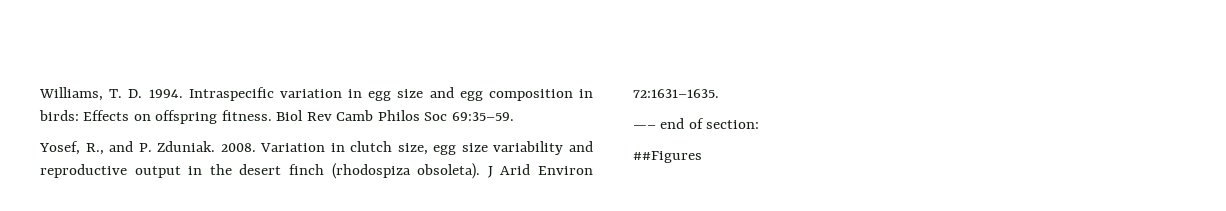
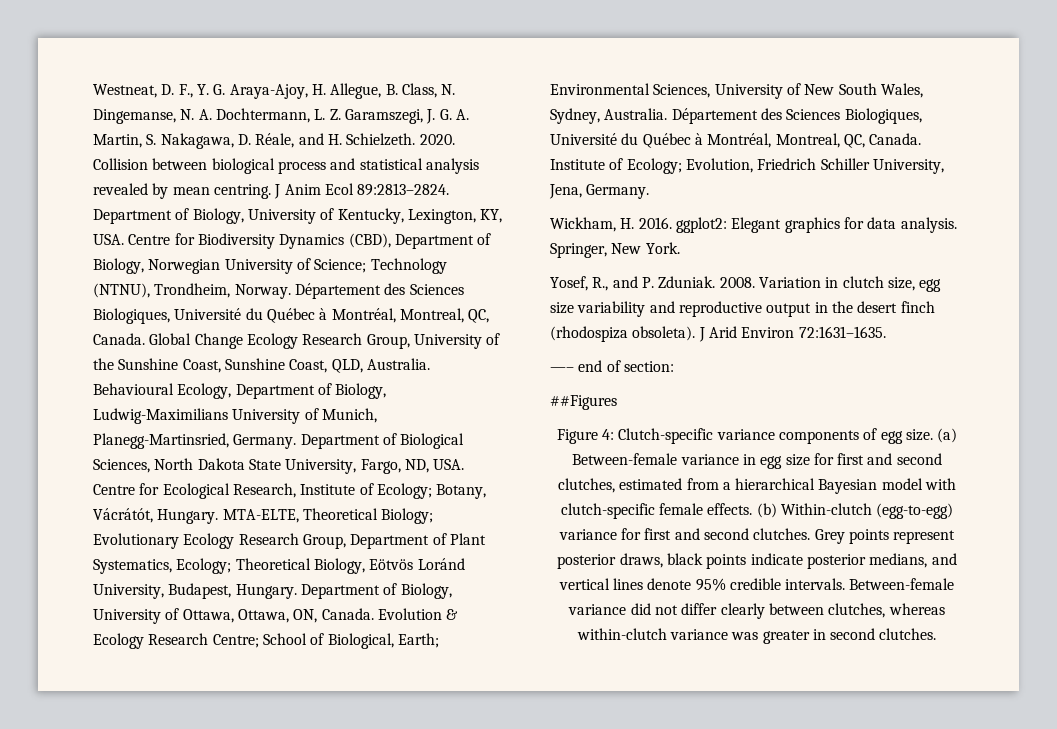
- Williams, T. D. 1994. Intraspecific variation in egg size and egg composition in birds: Effects on offspring fitness. Biol Rev Camb Philos Soc 69:35–59.
+ Westneat, D. F., Y. G. Araya-Ajoy, H. Allegue, B. Class, N. Dingemanse, N. A. Dochtermann, L. Z. Garamszegi, J. G. A. Martin, S. Nakagawa, D. Réale, and H. Schielzeth. 2020. Collision between biological process and statistical analysis revealed by mean centring. J Anim Ecol 89:2813–2824. Department of Biology, University of Kentucky, Lexington, KY, USA. Centre for Biodiversity Dynamics (CBD), Department of Biology, Norwegian University of Science; Technology (NTNU), Trondheim, Norway. Département des Sciences Biologiques, Université du Québec à Montréal, Montreal, QC, Canada. Global Change Ecology Research Group, University of the Sunshine Coast, Sunshine Coast, QLD, Australia. Behavioural Ecology, Department of Biology, Ludwig-Maximilians University of Munich, Planegg-Martinsried, Germany. Department of Biological Sciences, North Dakota State University, Fargo, ND, USA. Centre for Ecological Research, Institute of Ecology; Botany, Vácrátót, Hungary. MTA-ELTE, Theoretical Biology; Evolutionary Ecology Research Group, Department of Plant Systematics, Ecology; Theoretical Biology, Eötvös Loránd University, Budapest, Hungary. Department of Biology, University of Ottawa, Ottawa, ON, Canada. Evolution & Ecology Research Centre; School of Biological, Earth; Environmental Sciences, University of New South Wales, Sydney, Australia. Département des Sciences Biologiques, Université du Québec à Montréal, Montreal, QC, Canada. Institute of Ecology; Evolution, Friedrich Schiller University, Jena, Germany.
+ Wickham, H. 2016. ggplot2: Elegant graphics for data analysis. Springer, New York.
+ Figure 4: Clutch-specific variance components of egg size. (a) Between-female variance in egg size for first and second clutches, estimated from a hierarchical Bayesian model with clutch-specific female effects. (b) Within-clutch (egg-to-egg) variance for first and second clutches. Grey points represent posterior draws, black points indicate posterior medians, and vertical lines denote 95% credible intervals. Between-female variance did not differ clearly between clutches, whereas within-clutch variance was greater in second clutches.

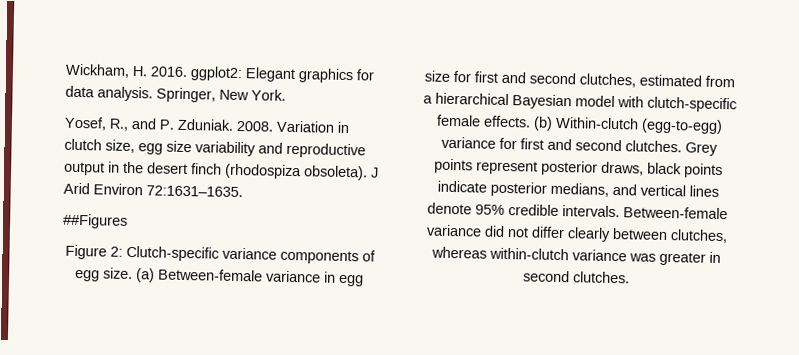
- Westneat, D. F., Y. G. Araya-Ajoy, H. Allegue, B. Class, N. Dingemanse, N. A. Dochtermann, L. Z. Garamszegi, J. G. A. Martin, S. Nakagawa, D. Réale, and H. Schielzeth. 2020. Collision between biological process and statistical analysis revealed by mean centring. J Anim Ecol 89:2813–2824. Department of Biology, University of Kentucky, Lexington, KY, USA. Centre for Biodiversity Dynamics (CBD), Department of Biology, Norwegian University of Science; Technology (NTNU), Trondheim, Norway. Département des Sciences Biologiques, Université du Québec à Montréal, Montreal, QC, Canada. Global Change Ecology Research Group, University of the Sunshine Coast, Sunshine Coast, QLD, Australia. Behavioural Ecology, Department of Biology, Ludwig-Maximilians University of Munich, Planegg-Martinsried, Germany. Department of Biological Sciences, North Dakota State University, Fargo, ND, USA. Centre for Ecological Research, Institute of Ecology; Botany, Vácrátót, Hungary. MTA-ELTE, Theoretical Biology; Evolutionary Ecology Research Group, Department of Plant Systematics, Ecology; Theoretical Biology, Eötvös Loránd University, Budapest, Hungary. Department of Biology, University of Ottawa, Ottawa, ON, Canada. Evolution & Ecology Research Centre; School of Biological, Earth; Environmental Sciences, University of New South Wales, Sydney, Australia. Département des Sciences Biologiques, Université du Québec à Montréal, Montreal, QC, Canada. Institute of Ecology; Evolution, Friedrich Schiller University, Jena, Germany.
- —– end of section:
- Figure 4: Clutch-specific variance components of egg size.
+ Figure 2: Clutch-specific variance components of egg size.

